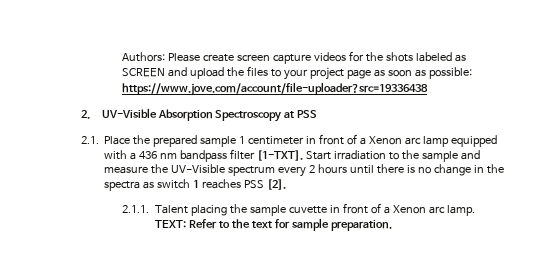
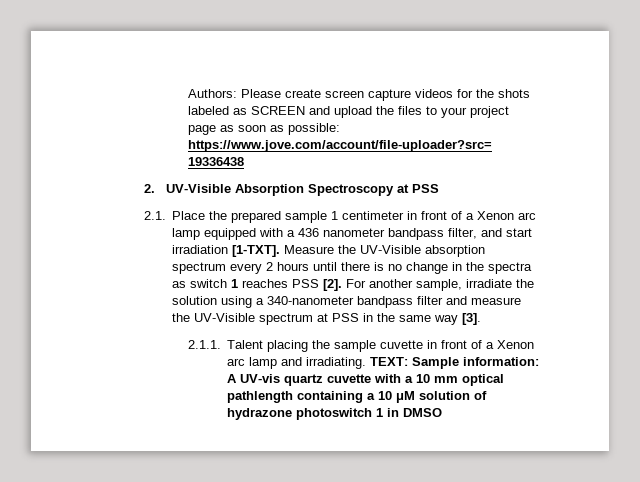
- 2.1. Place the prepared sample 1 centimeter in front of a Xenon arc lamp equipped with a 436 nm bandpass filter [1-TXT]. Start irradiation to the sample and measure the UV-Visible spectrum every 2 hours until there is no change in the spectra as switch 1 reaches PSS [2].
+ 2.1. Place the prepared sample 1 centimeter in front of a Xenon arc lamp equipped with a 436 nanometer bandpass filter, and start irradiation [1-TXT]. Measure the UV-Visible absorption spectrum every 2 hours until there is no change in the spectra as switch 1 reaches PSS [2]. For another sample, irradiate the solution using a 340-nanometer bandpass filter and measure the UV-Visible spectrum at PSS in the same way [3].
- 2.1.1. Talent placing the sample cuvette in front of a Xenon arc lamp. TEXT: Refer to the text for sample preparation.
+ 2.1.1. Talent placing the sample cuvette in front of a Xenon arc lamp and irradiating. TEXT: Sample information: A UV-vis quartz cuvette with a 10 mm optical pathlength containing a 10 μM solution of hydrazone photoswitch 1 in DMSO

